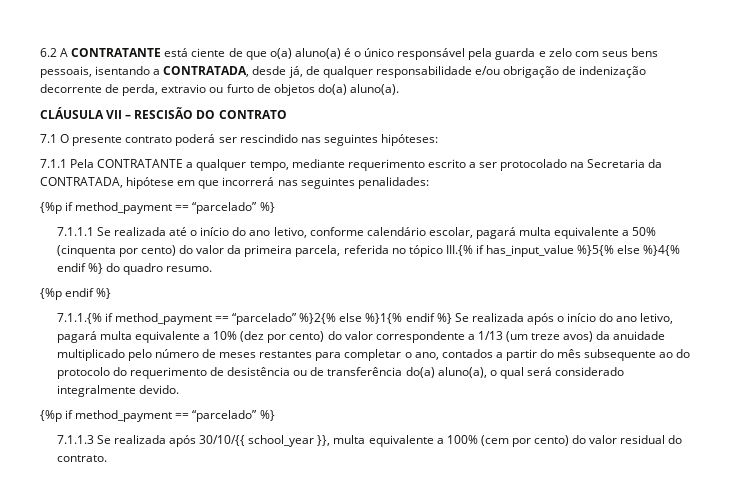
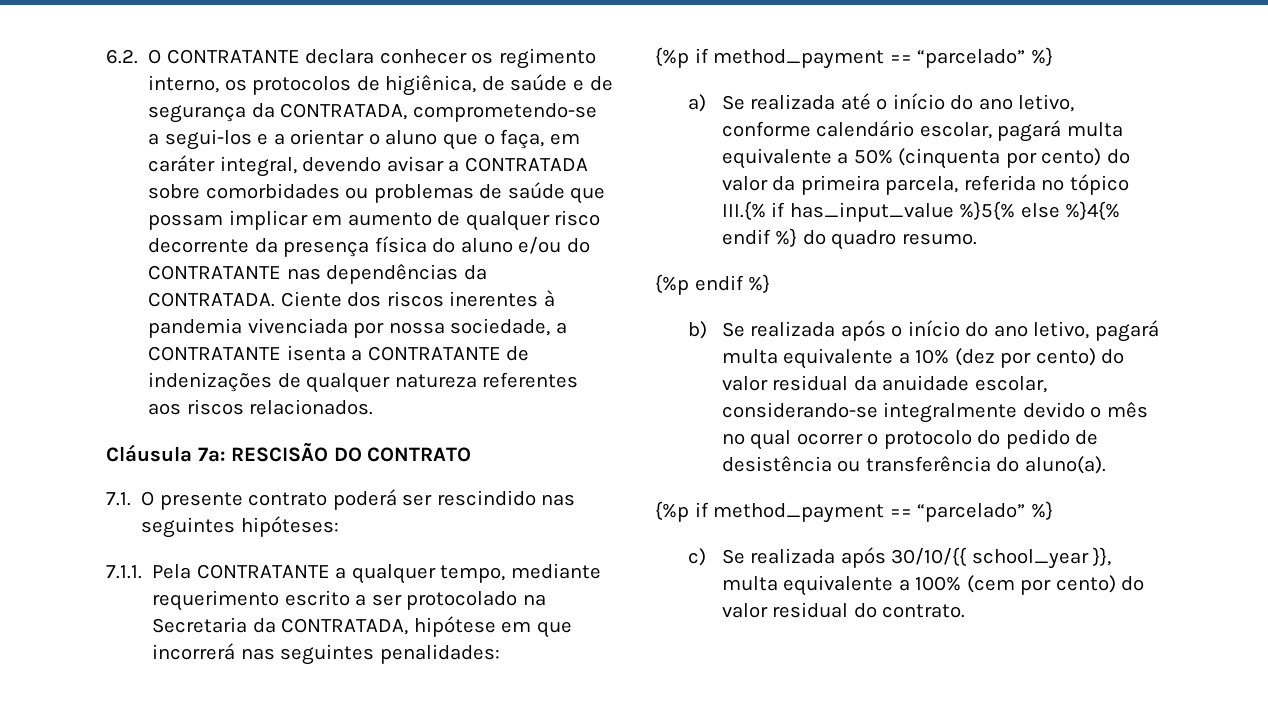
- 6.2 A CONTRATANTE está ciente de que o(a) aluno(a) é o único responsável pela guarda e zelo com seus bens pessoais, isentando a CONTRATADA, desde já, de qualquer responsabilidade e/ou obrigação de indenização decorrente de perda, extravio ou furto de objetos do(a) aluno(a).
- CLÁUSULA VII – RESCISÃO DO CONTRATO
+ 6.2. O CONTRATANTE declara conhecer os regimento interno, os protocolos de higiênica, de saúde e de segurança da CONTRATADA, comprometendo-se a segui-los e a orientar o aluno que o faça, em caráter integral, devendo avisar a CONTRATADA sobre comorbidades ou problemas de saúde que possam implicar em aumento de qualquer risco decorrente da presença física do aluno e/ou do CONTRATANTE nas dependências da CONTRATADA. Ciente dos riscos inerentes à pandemia vivenciada por nossa sociedade, a CONTRATANTE isenta a CONTRATANTE de indenizações de qualquer natureza referentes aos riscos relacionados.
+ Cláusula 7ª: RESCISÃO DO CONTRATO
- 7.1 O presente contrato poderá ser rescindido nas seguintes hipóteses:
+ 7.1. O presente contrato poderá ser rescindido nas seguintes hipóteses:
- 7.1.1 Pela CONTRATANTE a qualquer tempo, mediante requerimento escrito a ser protocolado na Secretaria da CONTRATADA, hipótese em que incorrerá nas seguintes penalidades:
+ 7.1.1. Pela CONTRATANTE a qualquer tempo, mediante requerimento escrito a ser protocolado na Secretaria da CONTRATADA, hipótese em que incorrerá nas seguintes penalidades:
- 7.1.1.1 Se realizada até o início do ano letivo, conforme calendário escolar, pagará multa equivalente a 50% (cinquenta por cento) do valor da primeira parcela, referida no tópico III.{% if has_input_value %}5{% else %}4{% endif %} do quadro resumo.
+ a) Se realizada até o início do ano letivo, conforme calendário escolar, pagará multa equivalente a 50% (cinquenta por cento) do valor da primeira parcela, referida no tópico III.{% if has_input_value %}5{% else %}4{% endif %} do quadro resumo.
- 7.1.1.{% if method_payment == “parcelado” %}2{% else %}1{% endif %} Se realizada após o início do ano letivo, pagará multa equivalente a 10% (dez por cento) do valor correspondente a 1/13 (um treze avos) da anuidade multiplicado pelo número de meses restantes para completar o ano, contados a partir do mês subsequente ao do protocolo do requerimento de desistência ou de transferência do(a) aluno(a), o qual será considerado integralmente devido.
+ b) Se realizada após o início do ano letivo, pagará multa equivalente a 10% (dez por cento) do valor residual da anuidade escolar, considerando-se integralmente devido o mês no qual ocorrer o protocolo do pedido de desistência ou transferência do aluno(a).
  {%p if method_payment == “parcelado” %}
- 7.1.1.3 Se realizada após 30/10/{{ school_year }}, multa equivalente a 100% (cem por cento) do valor residual do contrato.
+ c) Se realizada após 30/10/{{ school_year }}, multa equivalente a 100% (cem por cento) do valor residual do contrato.

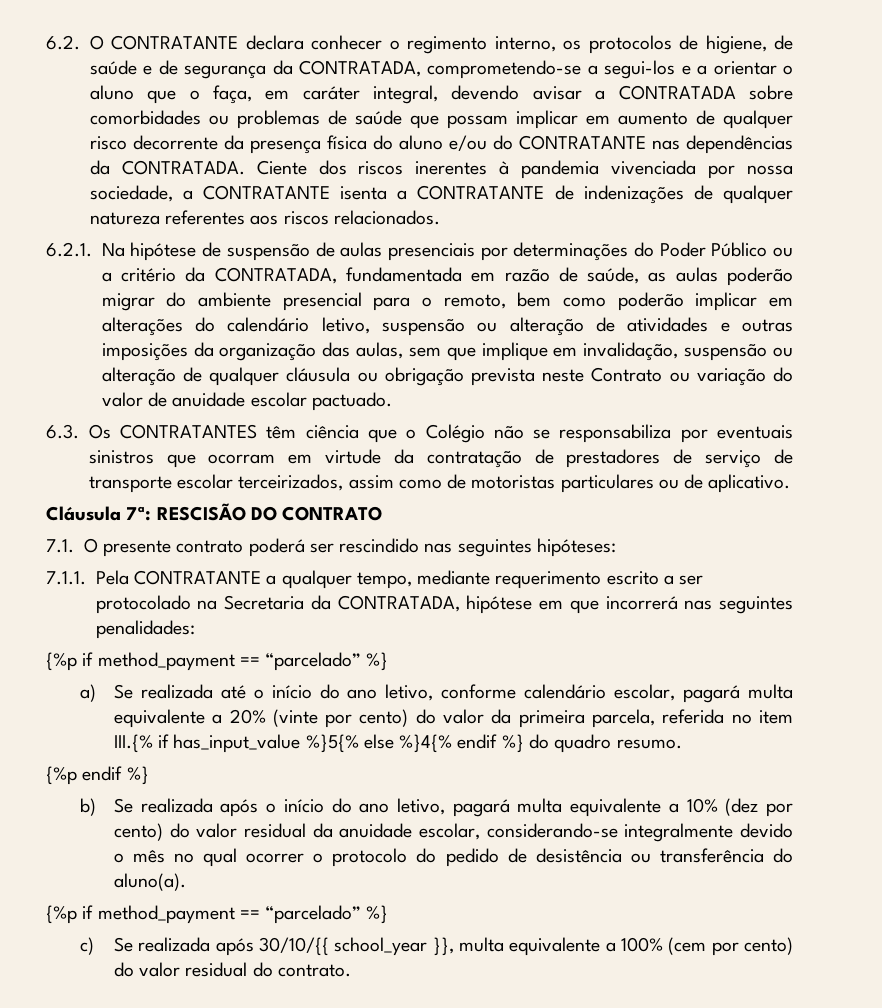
- 6.2. O CONTRATANTE declara conhecer os regimento interno, os protocolos de higiênica, de saúde e de segurança da CONTRATADA, comprometendo-se a segui-los e a orientar o aluno que o faça, em caráter integral, devendo avisar a CONTRATADA sobre comorbidades ou problemas de saúde que possam implicar em aumento de qualquer risco decorrente da presença física do aluno e/ou do CONTRATANTE nas dependências da CONTRATADA.
+ 6.2. O CONTRATANTE declara conhecer o regimento interno, os protocolos de higiene, de saúde e de segurança da CONTRATADA, comprometendo-se a segui-los e a orientar o aluno que o faça, em caráter integral, devendo avisar a CONTRATADA sobre comorbidades ou problemas de saúde que possam implicar em aumento de qualquer risco decorrente da presença física do aluno e/ou do CONTRATANTE nas dependências da CONTRATADA.
+ 6.2.1. Na hipótese de suspensão de aulas presenciais por determinações do Poder Público ou a critério da CONTRATADA, fundamentada em razão de saúde, as aulas poderão migrar do ambiente presencial para o remoto, bem como poderão implicar em alterações do calendário letivo, suspensão ou alteração de atividades e outras imposições da organização das aulas, sem que implique em invalidação, suspensão ou alteração de qualquer cláusula ou obrigação prevista neste Contrato ou variação do valor de anuidade escolar pactuado.
+ 6.3. Os CONTRATANTES têm ciência que o Colégio não se responsabiliza por eventuais sinistros que ocorram em virtude da contratação de prestadores de serviço de transporte escolar terceirizados, assim como de motoristas particulares ou de aplicativo.
- a) Se realizada até o início do ano letivo, conforme calendário escolar, pagará multa equivalente a 50% (cinquenta por cento) do valor da primeira parcela, referida no tópico III.{% if has_input_value %}5{% else %}4{% endif %} do quadro resumo.
+ a) Se realizada até o início do ano letivo, conforme calendário escolar, pagará multa equivalente a 20% (vinte por cento) do valor da primeira parcela, referida no item III.{% if has_input_value %}5{% else %}4{% endif %} do quadro resumo.

